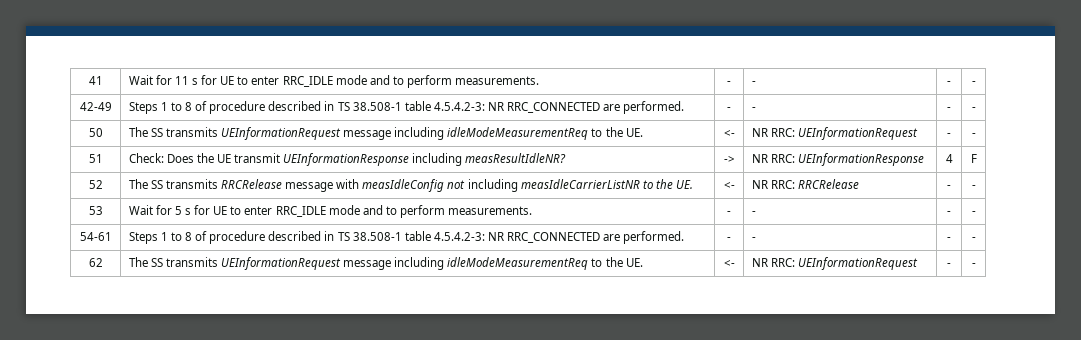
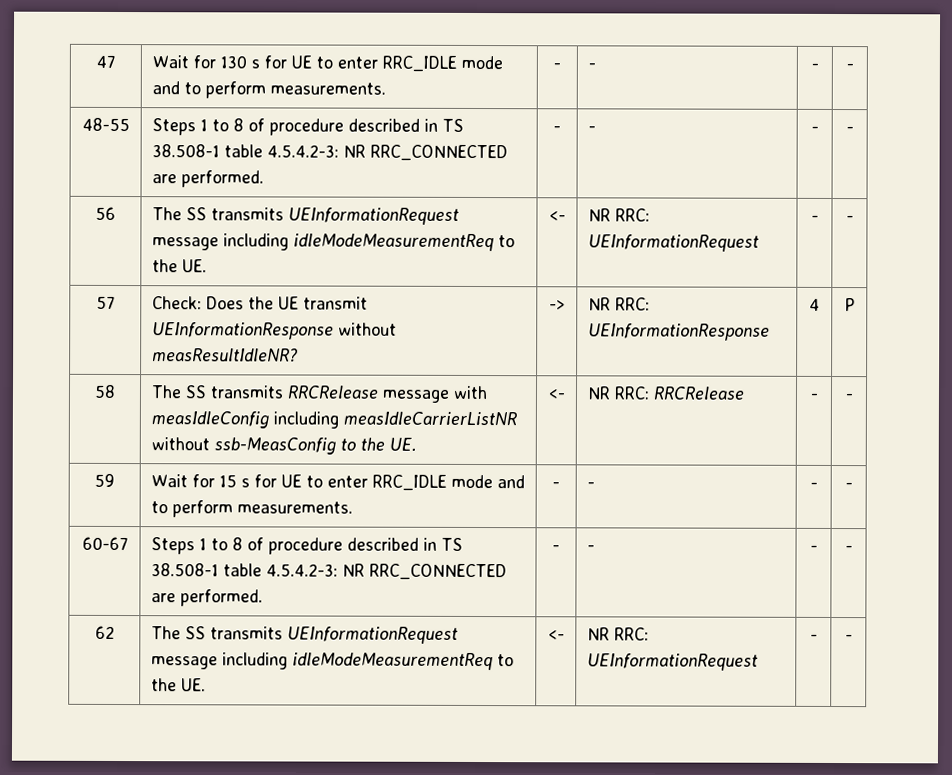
- 41 | Wait for 11 s for UE to enter RRC_IDLE mode and to perform measurements. | - | - | - | -
+ 47 | Wait for 130 s for UE to enter RRC_IDLE mode and to perform measurements. | - | - | - | -
- 42-49 | Steps 1 to 8 of procedure described in TS 38.508-1 table 4.5.4.2-3: NR RRC_CONNECTED are performed. | - | - | - | -
+ 48-55 | Steps 1 to 8 of procedure described in TS 38.508-1 table 4.5.4.2-3: NR RRC_CONNECTED are performed. | - | - | - | -
- 50 | The SS transmits UEInformationRequest message including idleModeMeasurementReq to the UE. | <- | NR RRC: UEInformationRequest | - | -
+ 56 | The SS transmits UEInformationRequest message including idleModeMeasurementReq to the UE. | <- | NR RRC: UEInformationRequest | - | -
- 51 | Check: Does the UE transmit UEInformationResponse including measResultIdleNR? | -> | NR RRC: UEInformationResponse | 4 | F
- 52 | The SS transmits RRCRelease message with measIdleConfig not including measIdleCarrierListNR to the UE. | <- | NR RRC: RRCRelease | - | -
+ 57 | Check: Does the UE transmit UEInformationResponse without measResultIdleNR? | -> | NR RRC: UEInformationResponse | 4 | P
+ 58 | The SS transmits RRCRelease message with measIdleConfig including measIdleCarrierListNR without ssb-MeasConfig to the UE. | <- | NR RRC: RRCRelease | - | -
- 53 | Wait for 5 s for UE to enter RRC_IDLE mode and to perform measurements. | - | - | - | -
+ 59 | Wait for 15 s for UE to enter RRC_IDLE mode and to perform measurements. | - | - | - | -
- 54-61 | Steps 1 to 8 of procedure described in TS 38.508-1 table 4.5.4.2-3: NR RRC_CONNECTED are performed. | - | - | - | -
+ 60-67 | Steps 1 to 8 of procedure described in TS 38.508-1 table 4.5.4.2-3: NR RRC_CONNECTED are performed. | - | - | - | -

